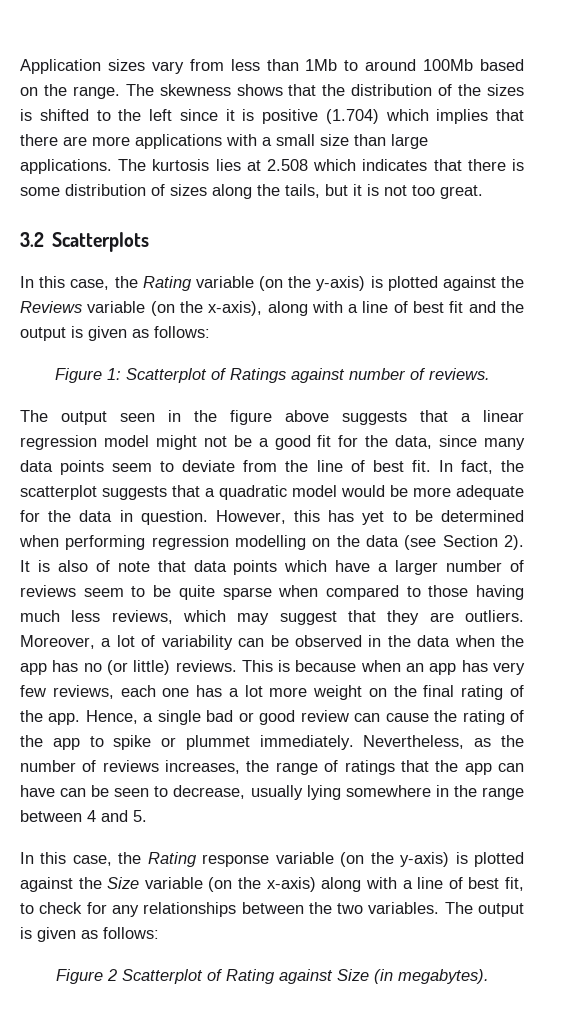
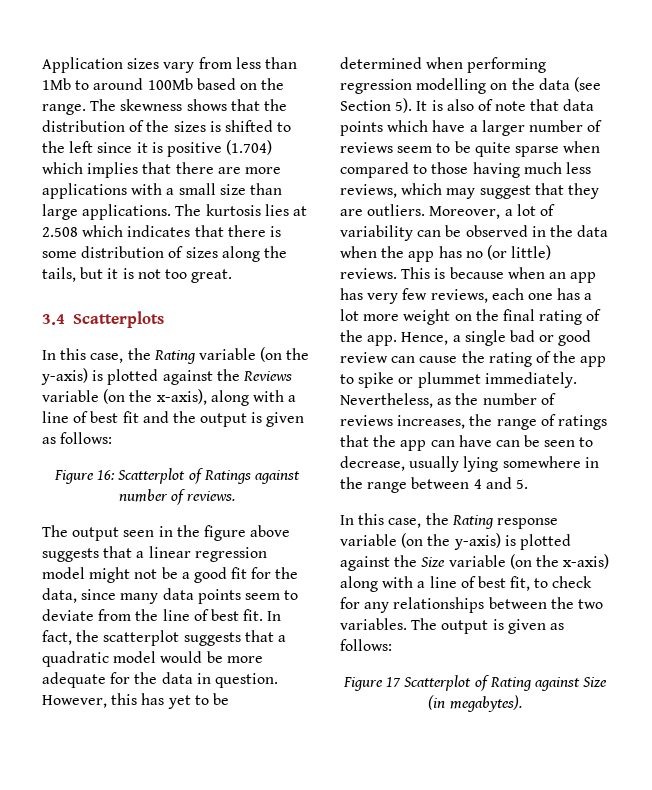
- 3.2 Scatterplots
+ 3.4 Scatterplots
- Figure 1: Scatterplot of Ratings against number of reviews.
+ Figure 16: Scatterplot of Ratings against number of reviews.
- However, this has yet to be determined when performing regression modelling on the data (see Section 2).
+ However, this has yet to be determined when performing regression modelling on the data (see Section 5).
- Figure 2 Scatterplot of Rating against Size (in megabytes).
+ Figure 17 Scatterplot of Rating against Size (in megabytes).

